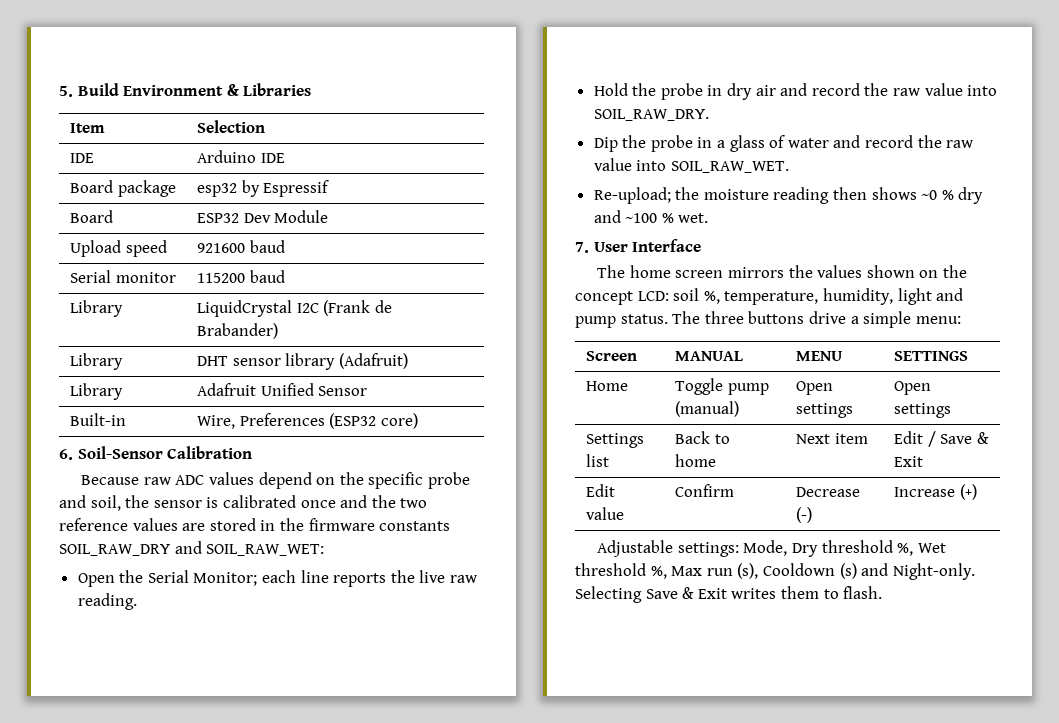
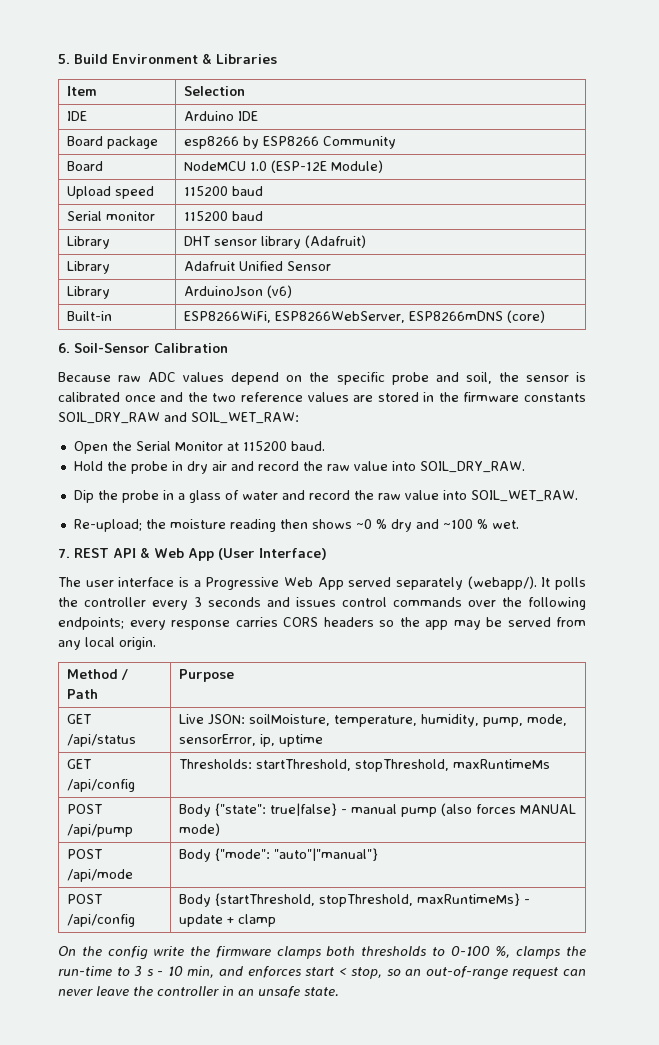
- Board package | esp32 by Espressif
- Board | ESP32 Dev Module
+ Board package | esp8266 by ESP8266 Community
+ Board | NodeMCU 1.0 (ESP-12E Module)
- Upload speed | 921600 baud
+ Upload speed | 115200 baud
- Library | LiquidCrystal I2C (Frank de Brabander)
- Built-in | Wire, Preferences (ESP32 core)
+ Library | ArduinoJson (v6)
+ Built-in | ESP8266WiFi, ESP8266WebServer, ESP8266mDNS (core)
- Because raw ADC values depend on the specific probe and soil, the sensor is calibrated once and the two reference values are stored in the firmware constants SOIL_RAW_DRY and SOIL_RAW_WET:
+ Because raw ADC values depend on the specific probe and soil, the sensor is calibrated once and the two reference values are stored in the firmware constants SOIL_DRY_RAW and SOIL_WET_RAW:
- Open the Serial Monitor; each line reports the live raw reading.
+ Open the Serial Monitor at 115200 baud.
- Hold the probe in dry air and record the raw value into SOIL_RAW_DRY.
+ Hold the probe in dry air and record the raw value into SOIL_DRY_RAW.
- Dip the probe in a glass of water and record the raw value into SOIL_RAW_WET.
+ Dip the probe in a glass of water and record the raw value into SOIL_WET_RAW.
- 7. User Interface
- The home screen mirrors the values shown on the concept LCD: soil %, temperature, humidity, light and pump status. The three buttons drive a simple menu:
- Screen | MANUAL | MENU | SETTINGS
- Home | Toggle pump (manual) | Open settings | Open settings
- Settings list | Back to home | Next item | Edit / Save & Exit
- Edit value | Confirm | Decrease (-) | Increase (+)
- Adjustable settings: Mode, Dry threshold %, Wet threshold %, Max run (s), Cooldown (s) and Night-only. Selecting Save & Exit writes them to flash.
+ 7. REST API & Web App (User Interface)
+ The user interface is a Progressive Web App served separately (webapp/). It polls the controller every 3 seconds and issues control commands over the following endpoints; every response carries CORS headers so the app may be served from any local origin.
+ Method / Path | Purpose
+ GET /api/status | Live JSON: soilMoisture, temperature, humidity, pump, mode, sensorError, ip, uptime
+ GET /api/config | Thresholds: startThreshold, stopThreshold, maxRuntimeMs
+ POST /api/pump | Body {"state": true|false} - manual pump (also forces MANUAL mode)
+ POST /api/mode | Body {"mode": "auto"|"manual"}
+ POST /api/config | Body {startThreshold, stopThreshold, maxRuntimeMs} - update + clamp
+ On the config write the firmware clamps both thresholds to 0-100 %, clamps the run-time to 3 s - 10 min, and enforces start < stop, so an out-of-range request can never leave the controller in an unsafe state.

